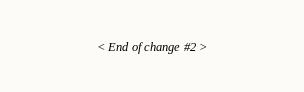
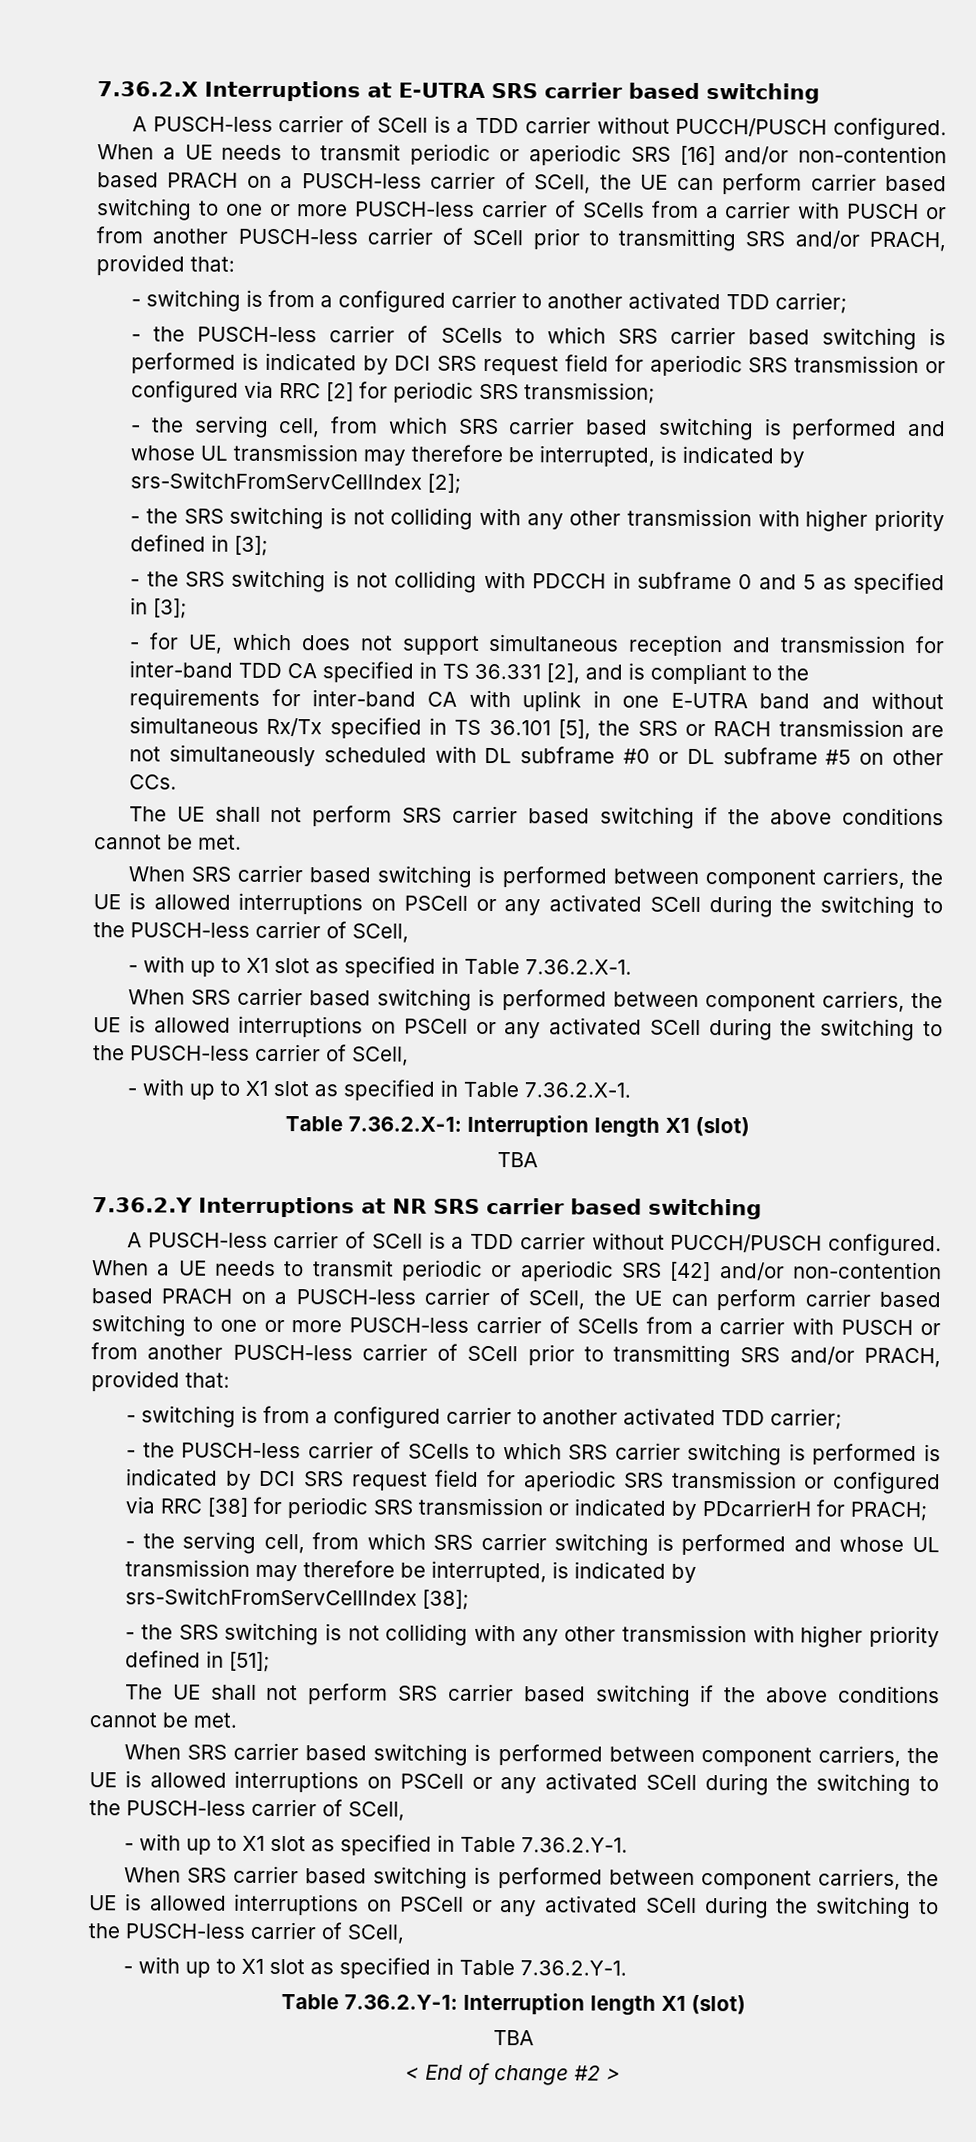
+ 7.36.2.X Interruptions at E-UTRA SRS carrier based switching
+ A PUSCH-less carrier of SCell is a TDD carrier without PUCCH/PUSCH configured. When a UE needs to transmit periodic or aperiodic SRS [16] and/or non-contention based PRACH on a PUSCH-less carrier of SCell, the UE can perform carrier based switching to one or more PUSCH-less carrier of SCells from a carrier with PUSCH or from another PUSCH-less carrier of SCell prior to transmitting SRS and/or PRACH, provided that:
+ - switching is from a configured carrier to another activated TDD carrier;
+ - the PUSCH-less carrier of SCells to which SRS carrier based switching is performed is indicated by DCI SRS request field for aperiodic SRS transmission or configured via RRC [2] for periodic SRS transmission;
+ - the serving cell, from which SRS carrier based switching is performed and whose UL transmission may therefore be interrupted, is indicated by srs-SwitchFromServCellIndex [2];
+ - the SRS switching is not colliding with any other transmission with higher priority defined in [3];
+ - the SRS switching is not colliding with PDCCH in subframe 0 and 5 as specified in [3];
+ - for UE, which does not support simultaneous reception and transmission for inter-band TDD CA specified in TS 36.331 [2], and is compliant to the requirements for inter-band CA with uplink in one E-UTRA band and without simultaneous Rx/Tx specified in TS 36.101 [5], the SRS or RACH transmission are not simultaneously scheduled with DL subframe #0 or DL subframe #5 on other CCs.
+ The UE shall not perform SRS carrier based switching if the above conditions cannot be met.
+ When SRS carrier based switching is performed between component carriers, the UE is allowed interruptions on PSCell or any activated SCell during the switching to the PUSCH-less carrier of SCell,
+ - with up to X1 slot as specified in Table 7.36.2.X-1.
+ When SRS carrier based switching is performed between component carriers, the UE is allowed interruptions on PSCell or any activated SCell during the switching to the PUSCH-less carrier of SCell,
+ - with up to X1 slot as specified in Table 7.36.2.X-1.
+ Table 7.36.2.X-1: Interruption length X1 (slot)
+ TBA
+ 7.36.2.Y Interruptions at NR SRS carrier based switching
+ A PUSCH-less carrier of SCell is a TDD carrier without PUCCH/PUSCH configured. When a UE needs to transmit periodic or aperiodic SRS [42] and/or non-contention based PRACH on a PUSCH-less carrier of SCell, the UE can perform carrier based switching to one or more PUSCH-less carrier of SCells from a carrier with PUSCH or from another PUSCH-less carrier of SCell prior to transmitting SRS and/or PRACH, provided that:
+ - switching is from a configured carrier to another activated TDD carrier;
+ - the PUSCH-less carrier of SCells to which SRS carrier switching is performed is indicated by DCI SRS request field for aperiodic SRS transmission or configured via RRC [38] for periodic SRS transmission or indicated by PDcarrierH for PRACH;
+ - the serving cell, from which SRS carrier switching is performed and whose UL transmission may therefore be interrupted, is indicated by srs-SwitchFromServCellIndex [38];
+ - the SRS switching is not colliding with any other transmission with higher priority defined in [51];
+ The UE shall not perform SRS carrier based switching if the above conditions cannot be met.
+ When SRS carrier based switching is performed between component carriers, the UE is allowed interruptions on PSCell or any activated SCell during the switching to the PUSCH-less carrier of SCell,
+ - with up to X1 slot as specified in Table 7.36.2.Y-1.
+ When SRS carrier based switching is performed between component carriers, the UE is allowed interruptions on PSCell or any activated SCell during the switching to the PUSCH-less carrier of SCell,
+ - with up to X1 slot as specified in Table 7.36.2.Y-1.
+ Table 7.36.2.Y-1: Interruption length X1 (slot)
+ TBA

